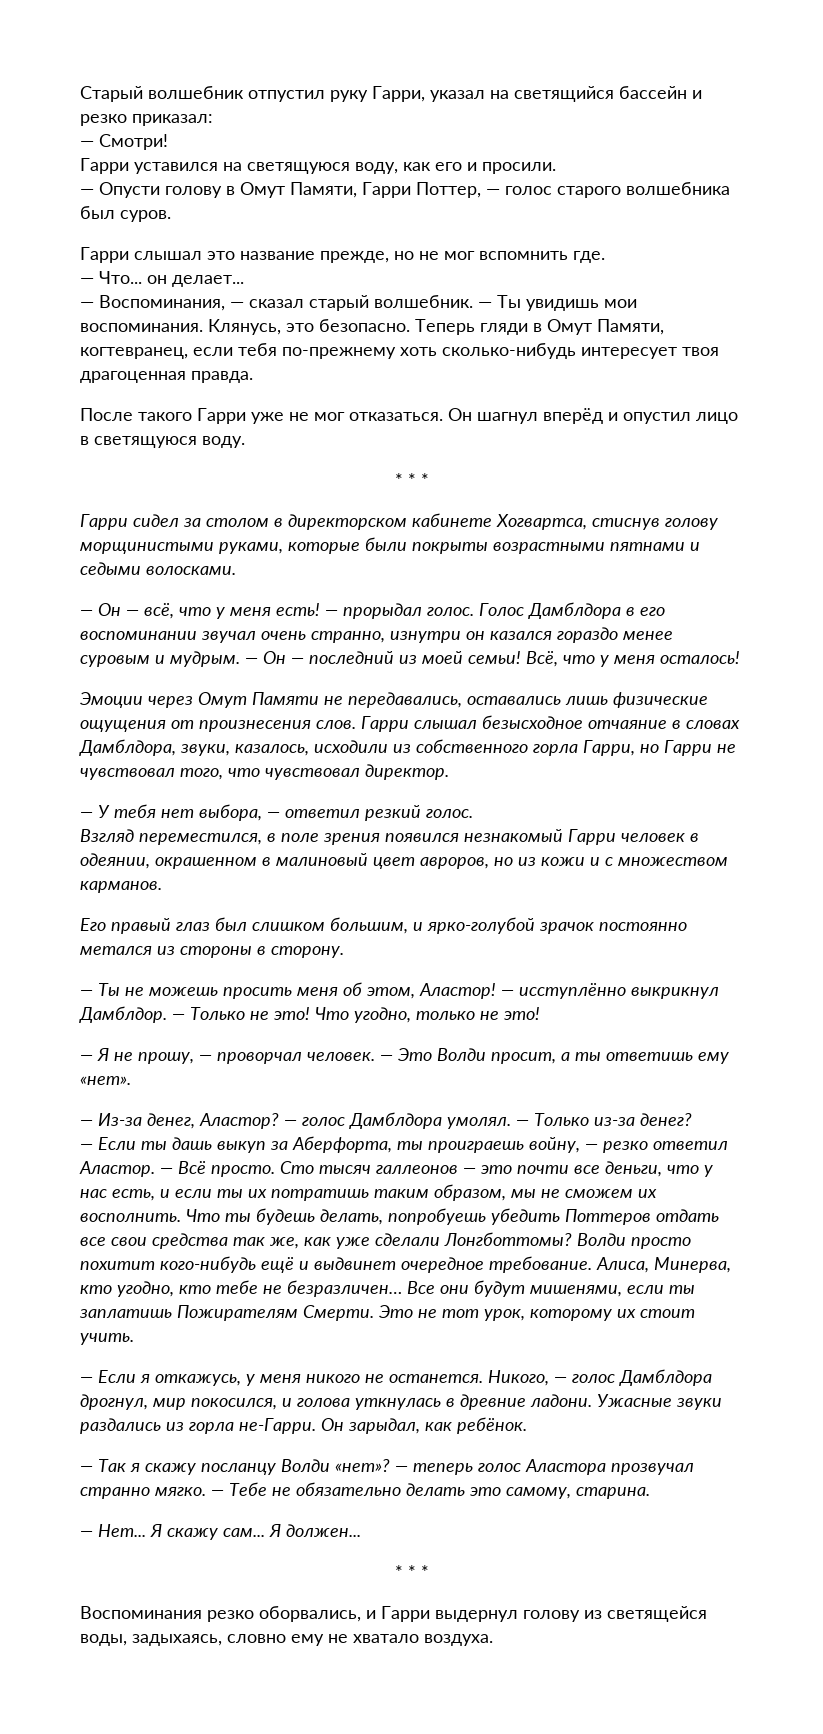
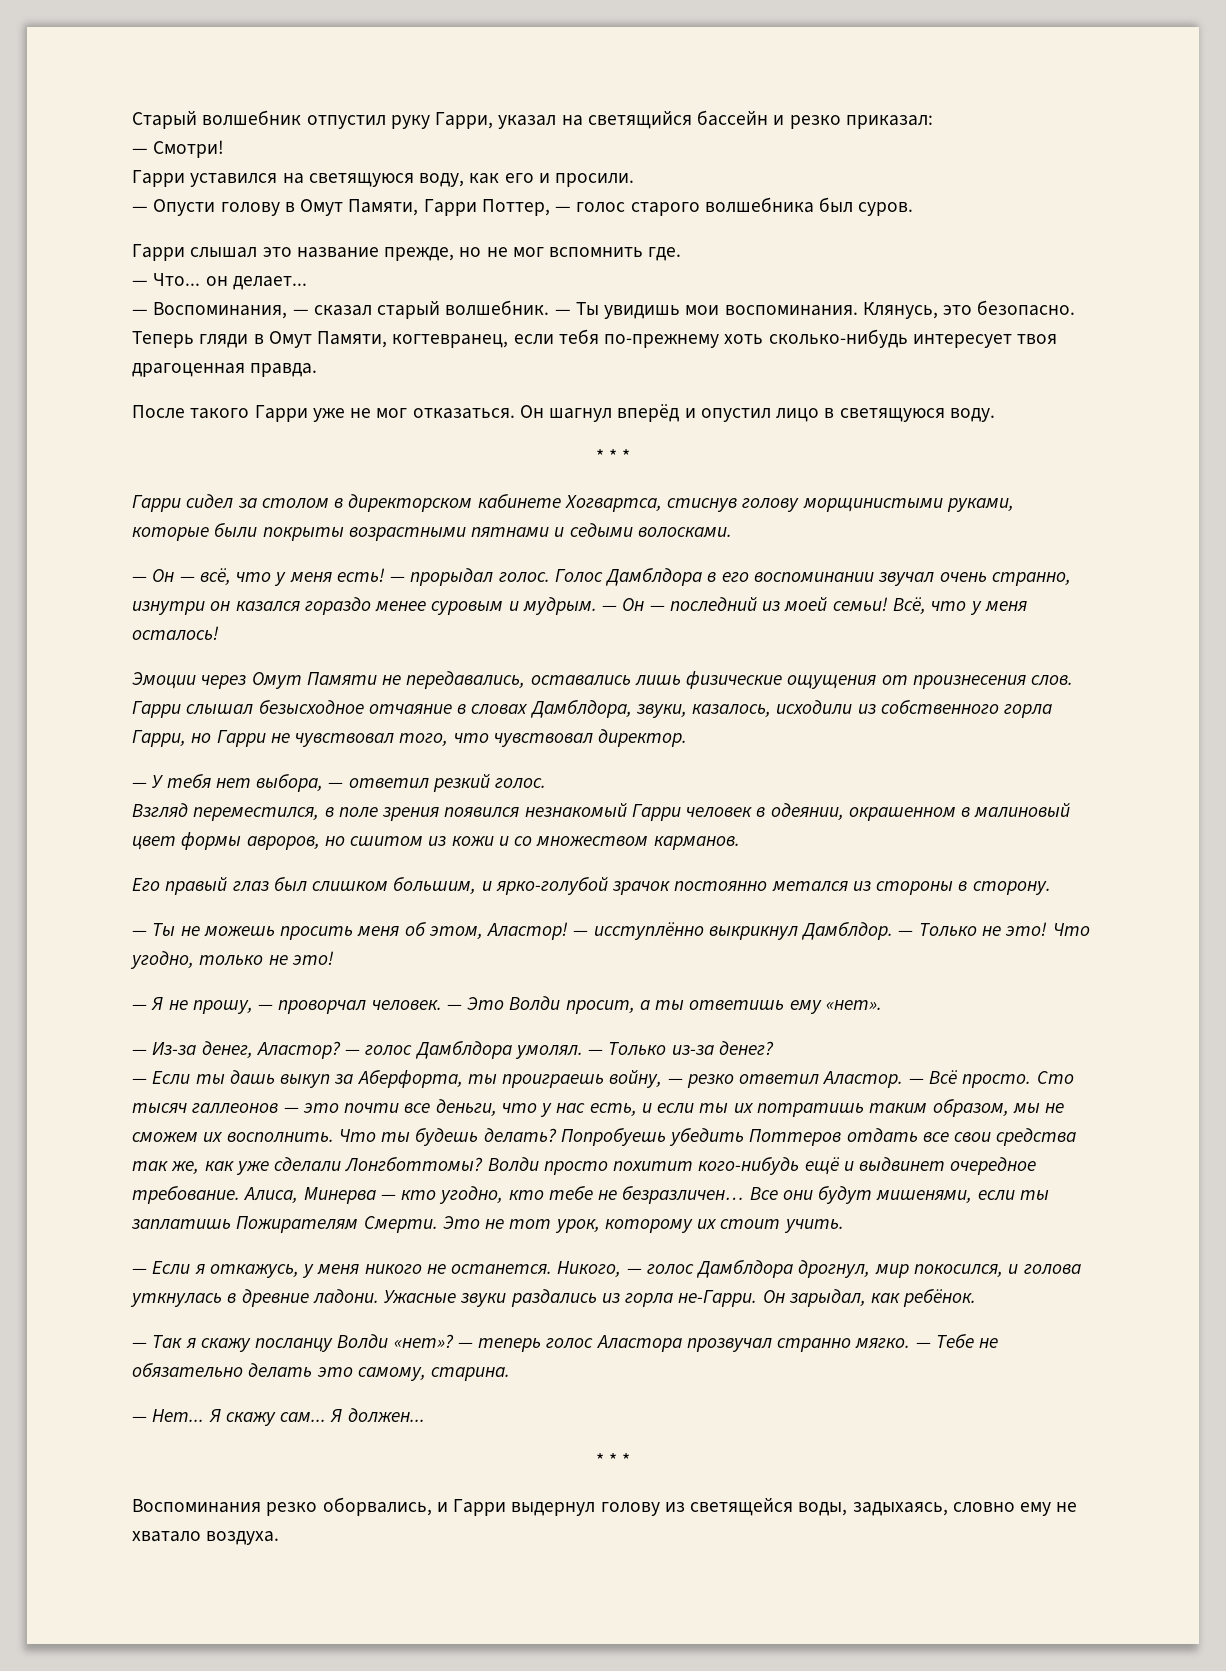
- Взгляд переместился, в поле зрения появился незнакомый Гарри человек в одеянии, окрашенном в малиновый цвет авроров, но из кожи и с множеством карманов.
+ Взгляд переместился, в поле зрения появился незнакомый Гарри человек в одеянии, окрашенном в малиновый цвет формы авроров, но сшитом из кожи и со множеством карманов.
- Что ты будешь делать, попробуешь убедить Поттеров отдать все свои средства так же, как уже сделали Лонгботтомы?
+ Что ты будешь делать? Попробуешь убедить Поттеров отдать все свои средства так же, как уже сделали Лонгботтомы?
- Алиса, Минерва, кто угодно, кто тебе не безразличен…
+ Алиса, Минерва — кто угодно, кто тебе не безразличен…

